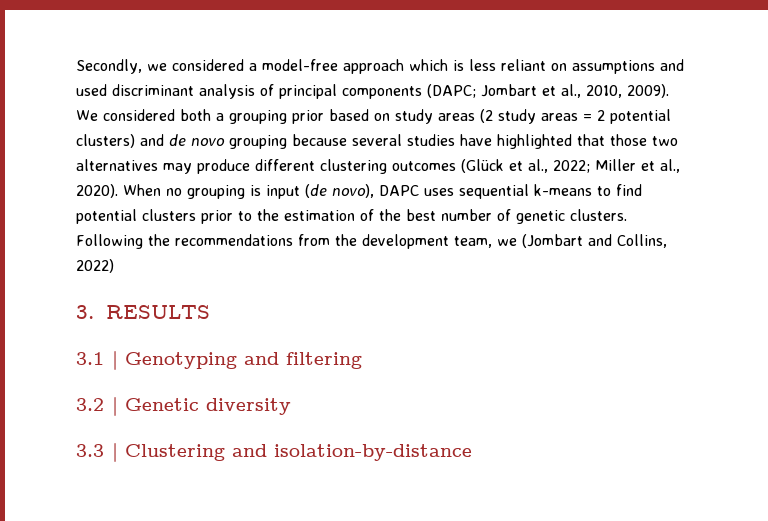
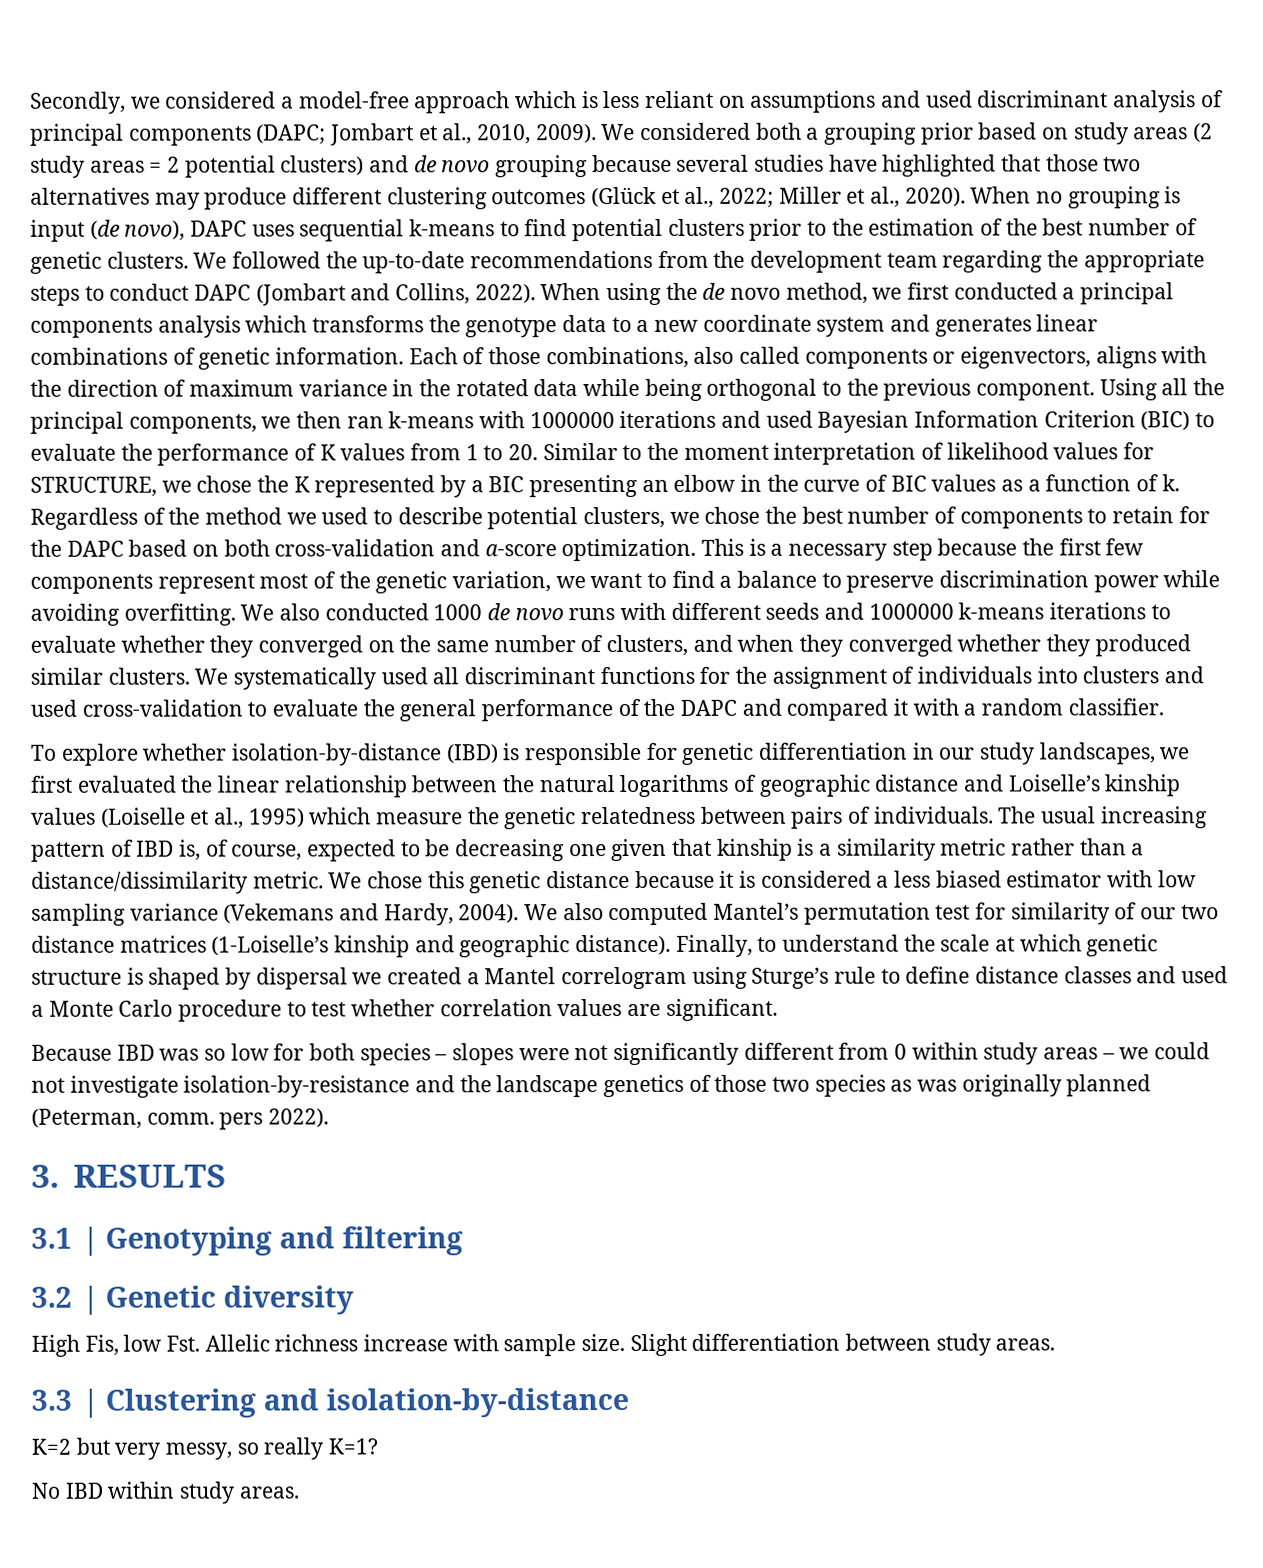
- Following the recommendations from the development team, we (Jombart and Collins, 2022)
+ We followed the up-to-date recommendations from the development team regarding the appropriate steps to conduct DAPC (Jombart and Collins, 2022). When using the de novo method, we first conducted a principal components analysis which transforms the genotype data to a new coordinate system and generates linear combinations of genetic information. Each of those combinations, also called components or eigenvectors, aligns with the direction of maximum variance in the rotated data while being orthogonal to the previous component. Using all the principal components, we then ran k-means with 1000000 iterations and used Bayesian Information Criterion (BIC) to evaluate the performance of K values from 1 to 20. Similar to the moment interpretation of likelihood values for STRUCTURE, we chose the K represented by a BIC presenting an elbow in the curve of BIC values as a function of k. Regardless of the method we used to describe potential clusters, we chose the best number of components to retain for the DAPC based on both cross-validation and a-score optimization. This is a necessary step because the first few components represent most of the genetic variation, we want to find a balance to preserve discrimination power while avoiding overfitting. We also conducted 1000 de novo runs with different seeds and 1000000 k-means iterations to evaluate whether they converged on the same number of clusters, and when they converged whether they produced similar clusters. We systematically used all discriminant functions for the assignment of individuals into clusters and used cross-validation to evaluate the general performance of the DAPC and compared it with a random classifier.
+ To explore whether isolation-by-distance (IBD) is responsible for genetic differentiation in our study landscapes, we first evaluated the linear relationship between the natural logarithms of geographic distance and Loiselle’s kinship values (Loiselle et al., 1995) which measure the genetic relatedness between pairs of individuals. The usual increasing pattern of IBD is, of course, expected to be decreasing one given that kinship is a similarity metric rather than a distance/dissimilarity metric. We chose this genetic distance because it is considered a less biased estimator with low sampling variance (Vekemans and Hardy, 2004). We also computed Mantel’s permutation test for similarity of our two distance matrices (1-Loiselle’s kinship and geographic distance). Finally, to understand the scale at which genetic structure is shaped by dispersal we created a Mantel correlogram using Sturge’s rule to define distance classes and used a Monte Carlo procedure to test whether correlation values are significant.
+ Because IBD was so low for both species – slopes were not significantly different from 0 within study areas – we could not investigate isolation-by-resistance and the landscape genetics of those two species as was originally planned (Peterman, comm. pers 2022).
+ High Fis, low Fst. Allelic richness increase with sample size. Slight differentiation between study areas.
+ K=2 but very messy, so really K=1?
+ No IBD within study areas.

